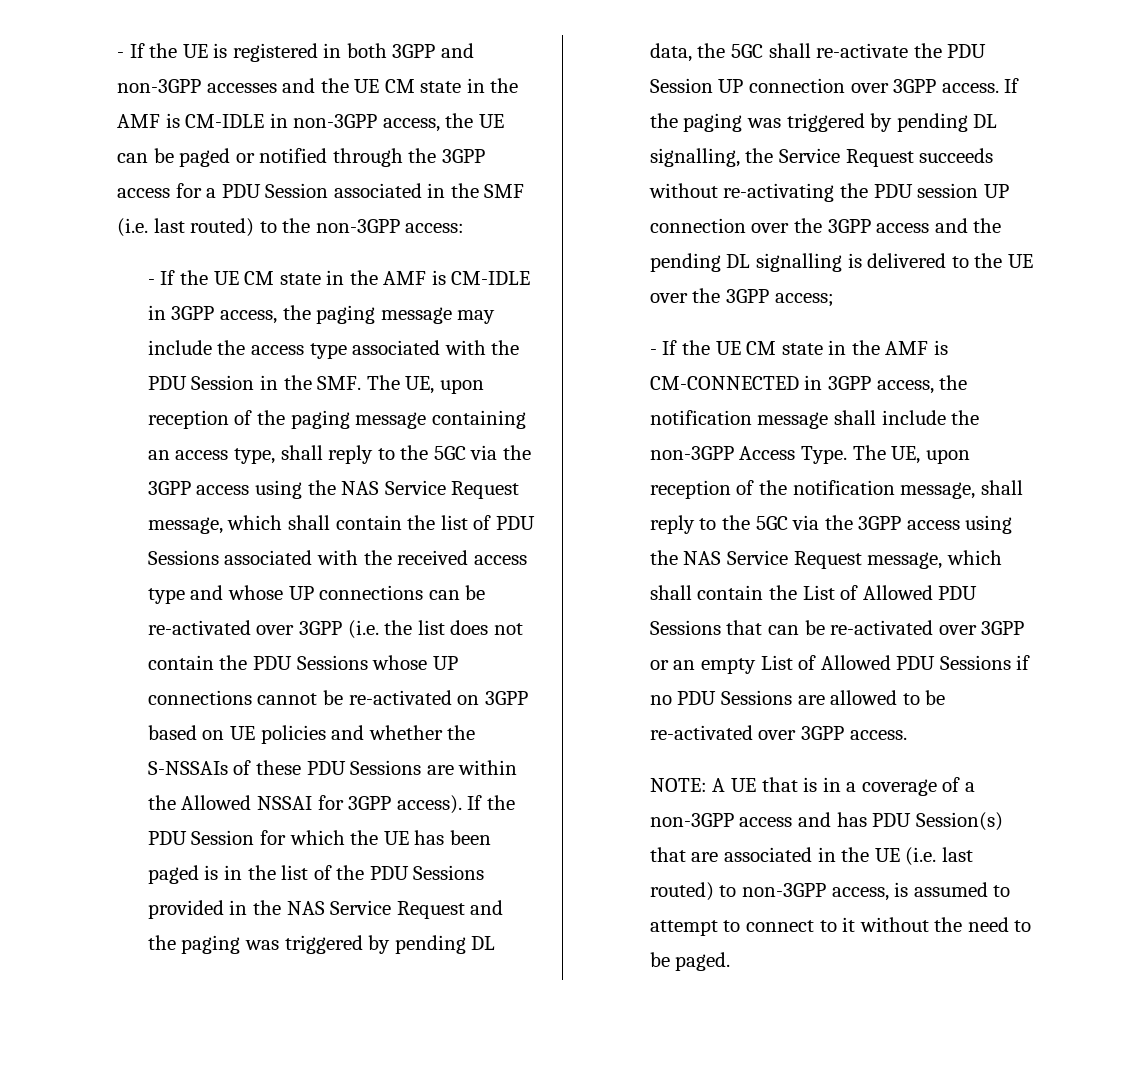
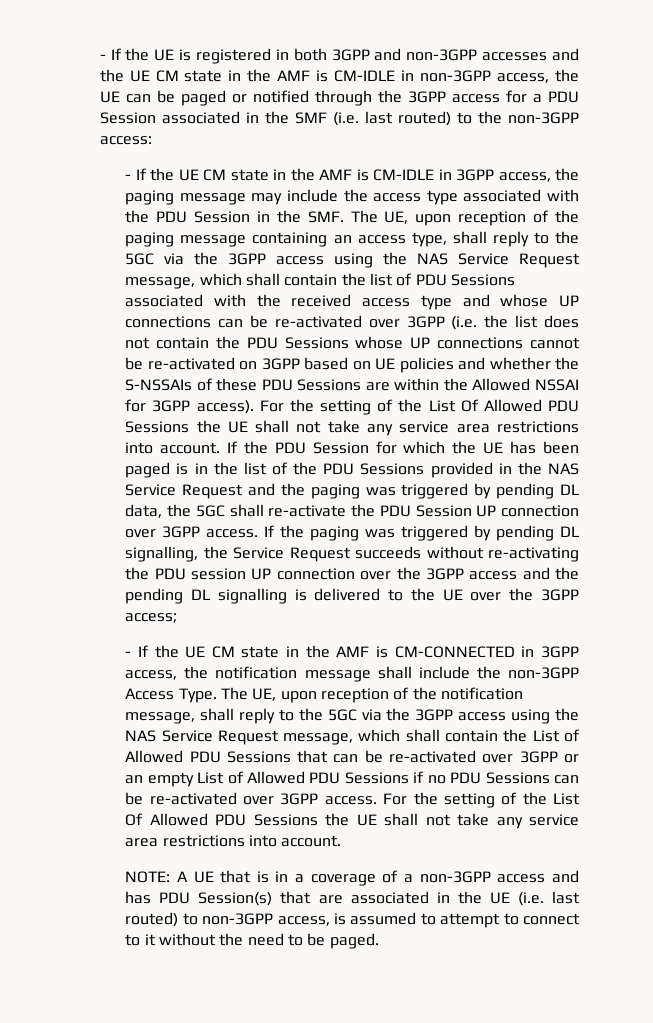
- - If the UE CM state in the AMF is CM-IDLE in 3GPP access, the paging message may include the access type associated with the PDU Session in the SMF. The UE, upon reception of the paging message containing an access type, shall reply to the 5GC via the 3GPP access using the NAS Service Request message, which shall contain the list of PDU Sessions associated with the received access type and whose UP connections can be re-activated over 3GPP (i.e. the list does not contain the PDU Sessions whose UP connections cannot be re-activated on 3GPP based on UE policies and whether the S-NSSAIs of these PDU Sessions are within the Allowed NSSAI for 3GPP access).
+ - If the UE CM state in the AMF is CM-IDLE in 3GPP access, the paging message may include the access type associated with the PDU Session in the SMF. The UE, upon reception of the paging message containing an access type, shall reply to the 5GC via the 3GPP access using the NAS Service Request message, which shall contain the list of PDU Sessions associated with the received access type and whose UP connections can be re-activated over 3GPP (i.e. the list does not contain the PDU Sessions whose UP connections cannot be re-activated on 3GPP based on UE policies and whether the S-NSSAIs of these PDU Sessions are within the Allowed NSSAI for 3GPP access). For the setting of the List Of Allowed PDU Sessions the UE shall not take any service area restrictions into account.
- The UE, upon reception of the notification message, shall reply to the 5GC via the 3GPP access using the NAS Service Request message, which shall contain the List of Allowed PDU Sessions that can be re-activated over 3GPP or an empty List of Allowed PDU Sessions if no PDU Sessions are allowed to be re-activated over 3GPP access.
+ The UE, upon reception of the notification message, shall reply to the 5GC via the 3GPP access using the NAS Service Request message, which shall contain the List of Allowed PDU Sessions that can be re-activated over 3GPP or an empty List of Allowed PDU Sessions if no PDU Sessions can be re-activated over 3GPP access. For the setting of the List Of Allowed PDU Sessions the UE shall not take any service area restrictions into account.

